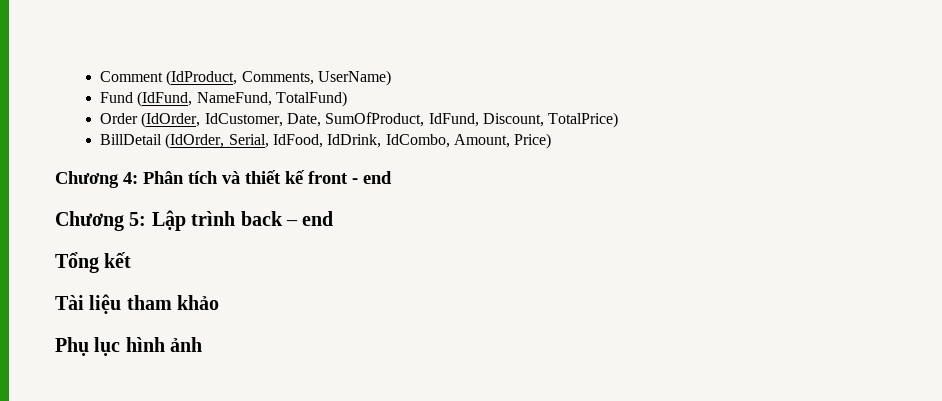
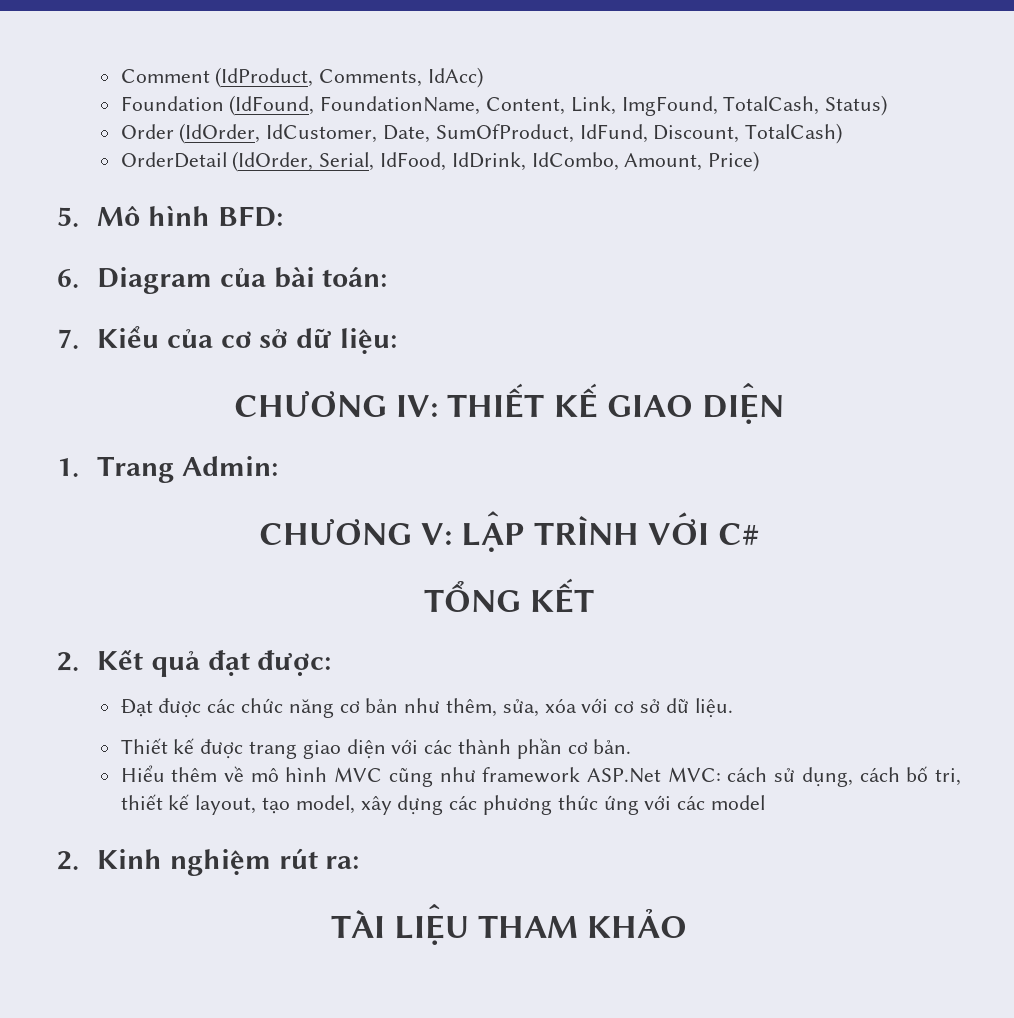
- Comment (IdProduct, Comments, UserName)
- Fund (IdFund, NameFund, TotalFund)
+ Comment (IdProduct, Comments, IdAcc)
+ Foundation (IdFound, FoundationName, Content, Link, ImgFound, TotalCash, Status)
- Order (IdOrder, IdCustomer, Date, SumOfProduct, IdFund, Discount, TotalPrice)
- BillDetail (IdOrder, Serial, IdFood, IdDrink, IdCombo, Amount, Price)
+ Order (IdOrder, IdCustomer, Date, SumOfProduct, IdFund, Discount, TotalCash)
+ OrderDetail (IdOrder, Serial, IdFood, IdDrink, IdCombo, Amount, Price)
- Chương 4: Phân tích và thiết kế front - end
- Chương 5: Lập trình back – end
- Tổng kết
- Tài liệu tham khảo
- Phụ lục hình ảnh
+ 5. Mô hình BFD:
+ 6. Diagram của bài toán:
+ 7. Kiểu của cơ sở dữ liệu:
+ CHƯƠNG IV: THIẾT KẾ GIAO DIỆN
+ 1. Trang Admin:
+ CHƯƠNG V: LẬP TRÌNH VỚI C#
+ TỔNG KẾT
+ 2. Kết quả đạt được:
+ Đạt được các chức năng cơ bản như thêm, sửa, xóa với cơ sở dữ liệu.
+ Thiết kế được trang giao diện với các thành phần cơ bản.
+ Hiểu thêm về mô hình MVC cũng như framework ASP.Net MVC: cách sử dụng, cách bố tri, thiết kế layout, tạo model, xây dựng các phương thức ứng với các model
+ 2. Kinh nghiệm rút ra:
+ TÀI LIỆU THAM KHẢO

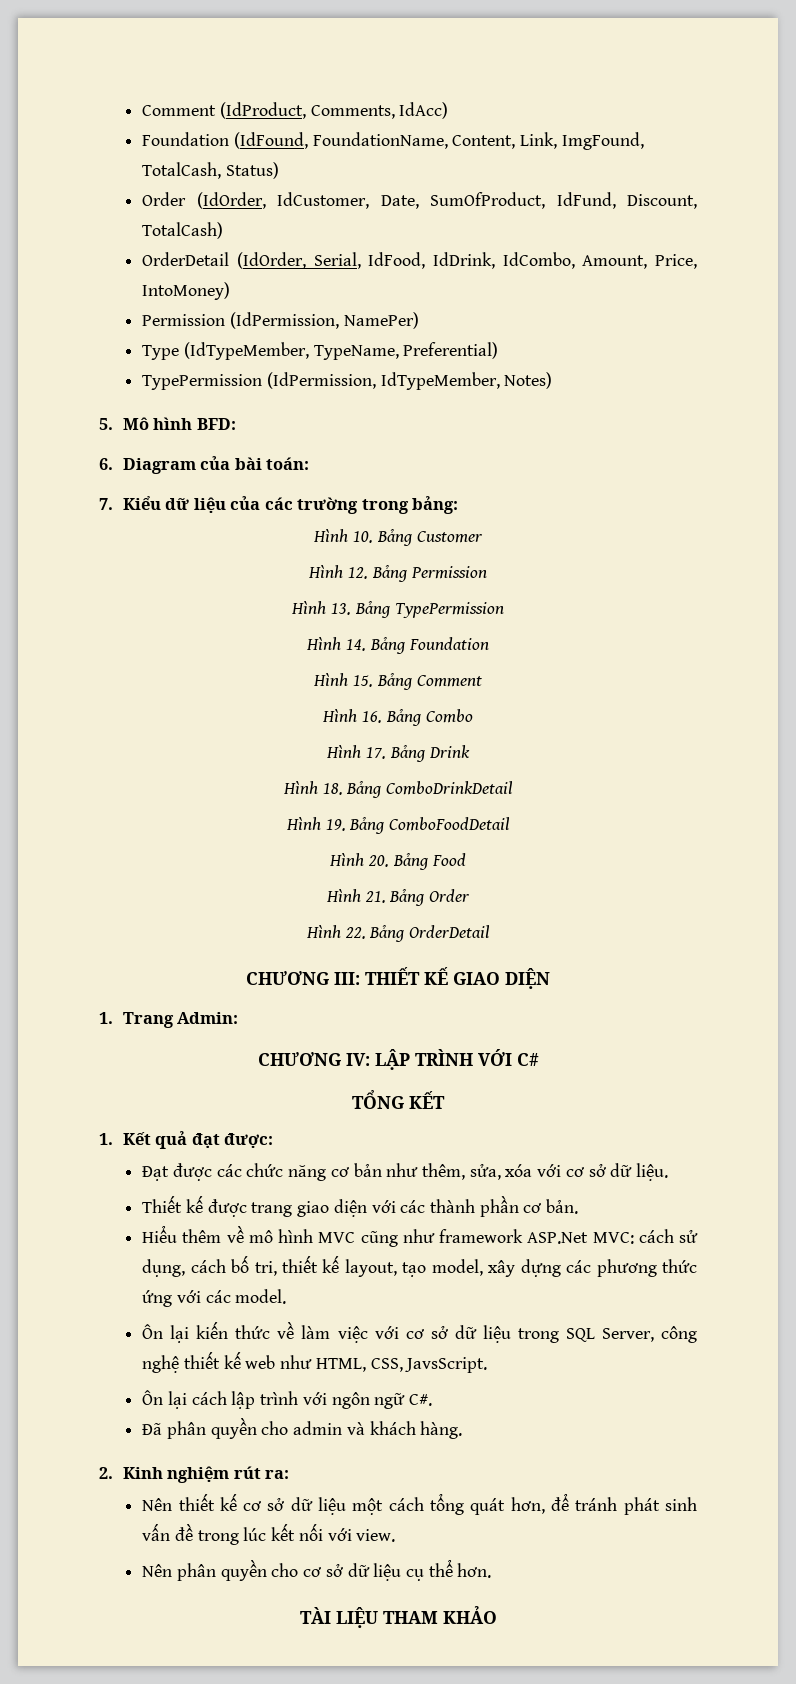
- OrderDetail (IdOrder, Serial, IdFood, IdDrink, IdCombo, Amount, Price)
+ OrderDetail (IdOrder, Serial, IdFood, IdDrink, IdCombo, Amount, Price, IntoMoney)
+ Permission (IdPermission, NamePer)
+ Type (IdTypeMember, TypeName, Preferential)
+ TypePermission (IdPermission, IdTypeMember, Notes)
- 7. Kiểu của cơ sở dữ liệu:
- CHƯƠNG IV: THIẾT KẾ GIAO DIỆN
+ 7. Kiểu dữ liệu của các trường trong bảng:
+ Hình 10. Bảng Customer
+ Hình 12. Bảng Permission
+ Hình 13. Bảng TypePermission
+ Hình 14. Bảng Foundation
+ Hình 15. Bảng Comment
+ Hình 16. Bảng Combo
+ Hình 17. Bảng Drink
+ Hình 18. Bảng ComboDrinkDetail
+ Hình 19. Bảng ComboFoodDetail
+ Hình 20. Bảng Food
+ Hình 21. Bảng Order
+ Hình 22. Bảng OrderDetail
+ CHƯƠNG III: THIẾT KẾ GIAO DIỆN
- CHƯƠNG V: LẬP TRÌNH VỚI C#
+ CHƯƠNG IV: LẬP TRÌNH VỚI C#
- 2. Kết quả đạt được:
+ 1. Kết quả đạt được:
- Hiểu thêm về mô hình MVC cũng như framework ASP.Net MVC: cách sử dụng, cách bố tri, thiết kế layout, tạo model, xây dựng các phương thức ứng với các model
+ Hiểu thêm về mô hình MVC cũng như framework ASP.Net MVC: cách sử dụng, cách bố tri, thiết kế layout, tạo model, xây dựng các phương thức ứng với các model.
+ Ôn lại kiến thức về làm việc với cơ sở dữ liệu trong SQL Server, công nghệ thiết kế web như HTML, CSS, JavsScript.
+ Ôn lại cách lập trình với ngôn ngữ C#.
+ Đã phân quyền cho admin và khách hàng.
+ Nên thiết kế cơ sở dữ liệu một cách tổng quát hơn, để tránh phát sinh vấn đề trong lúc kết nối với view.
+ Nên phân quyền cho cơ sở dữ liệu cụ thể hơn.

